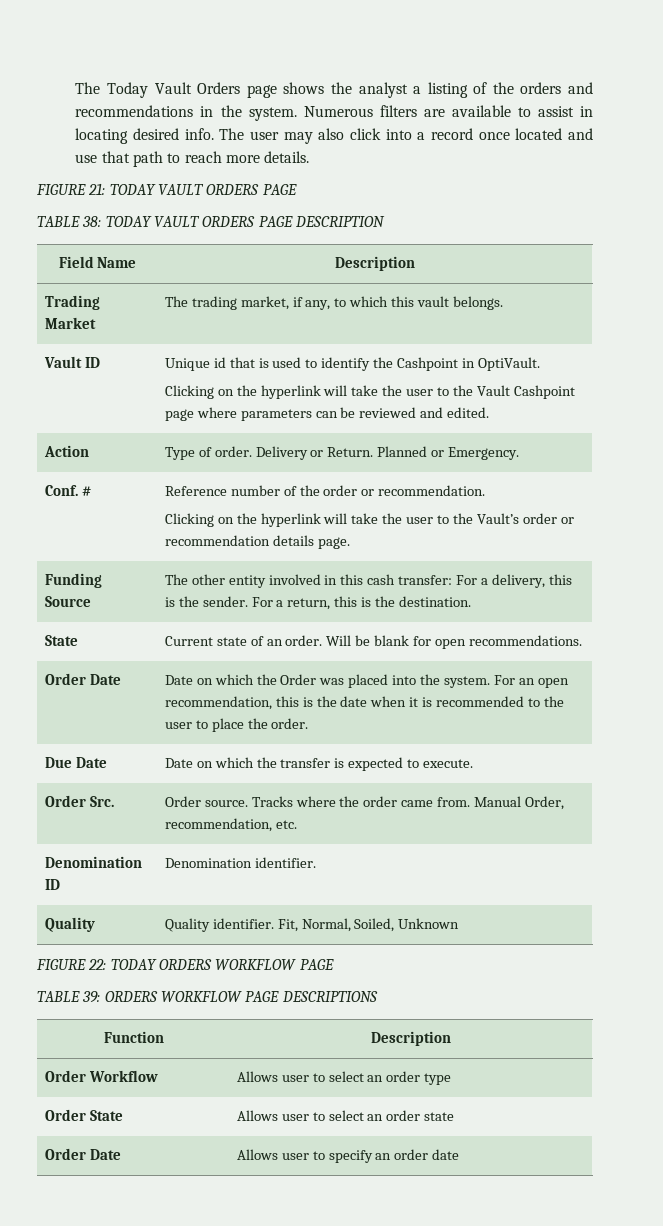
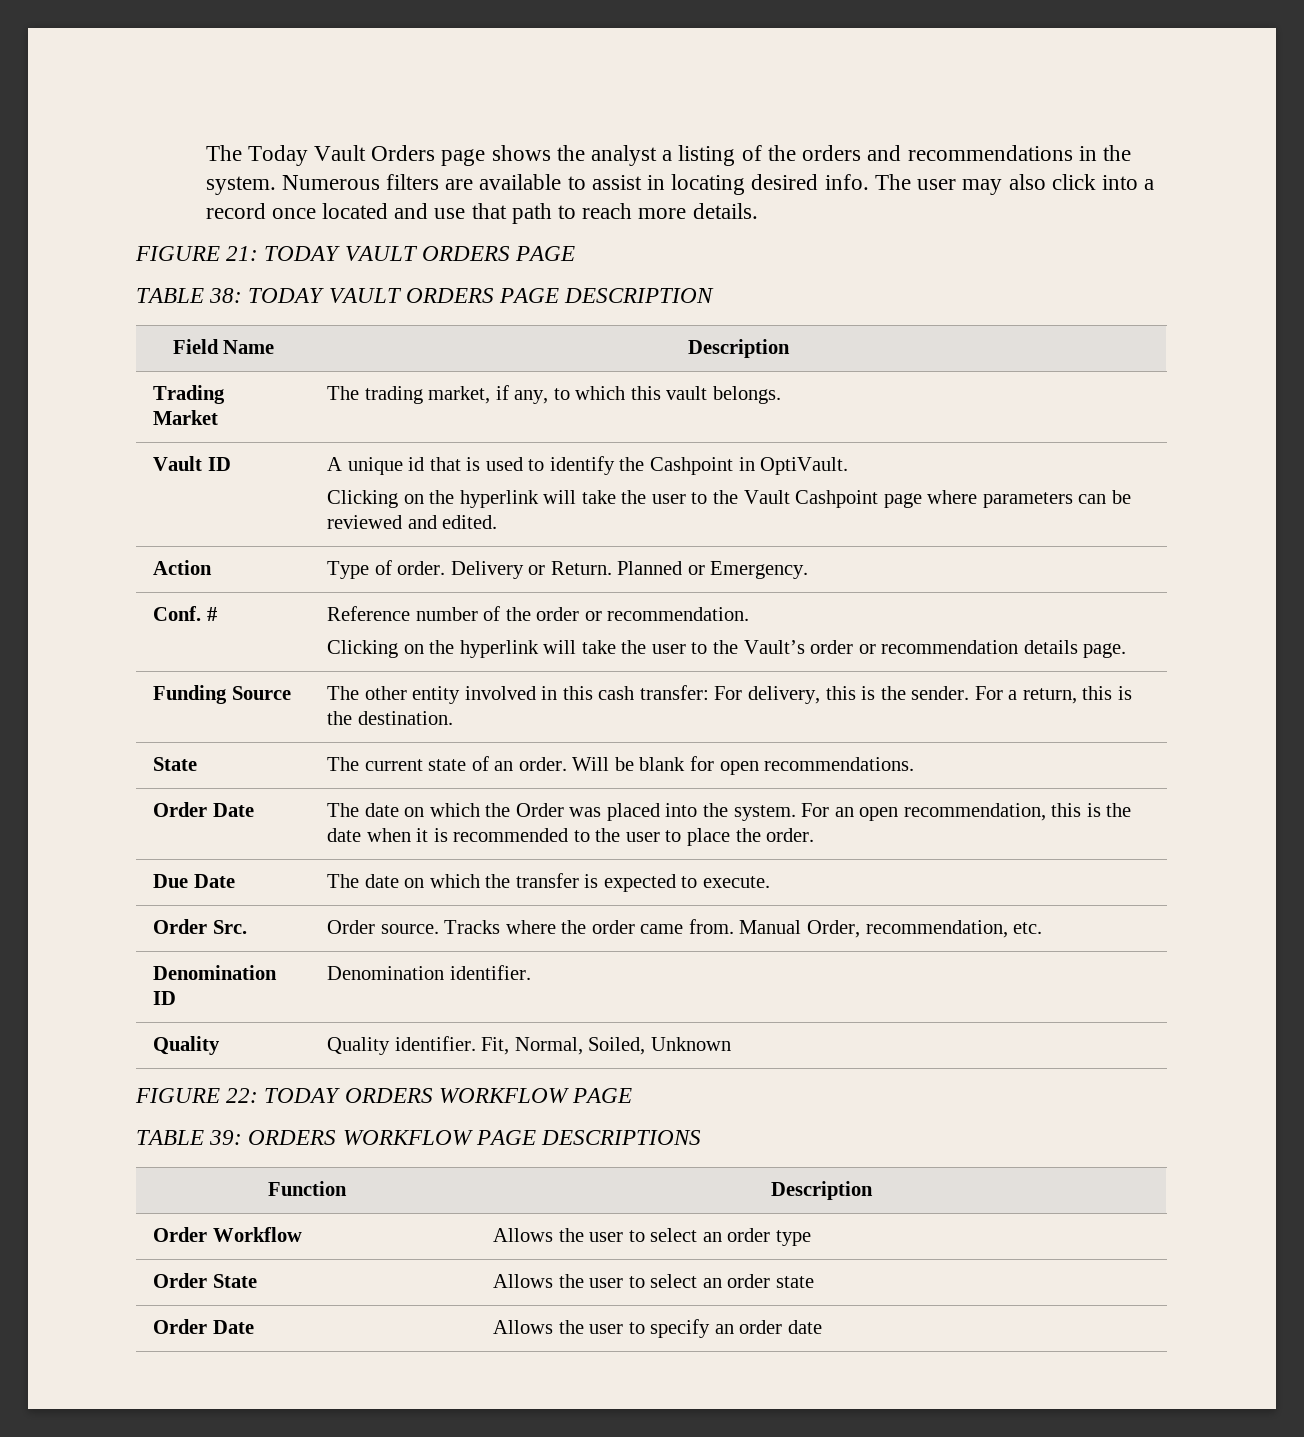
- Vault ID | Unique id that is used to identify the Cashpoint in OptiVault.
+ Vault ID | A unique id that is used to identify the Cashpoint in OptiVault.
- Funding Source | The other entity involved in this cash transfer: For a delivery, this is the sender. For a return, this is the destination.
+ Funding Source | The other entity involved in this cash transfer: For delivery, this is the sender. For a return, this is the destination.
- State | Current state of an order. Will be blank for open recommendations.
+ State | The current state of an order. Will be blank for open recommendations.
- Order Date | Date on which the Order was placed into the system. For an open recommendation, this is the date when it is recommended to the user to place the order.
+ Order Date | The date on which the Order was placed into the system. For an open recommendation, this is the date when it is recommended to the user to place the order.
- Due Date | Date on which the transfer is expected to execute.
+ Due Date | The date on which the transfer is expected to execute.
- Order Workflow | Allows user to select an order type
+ Order Workflow | Allows the user to select an order type
- Order State | Allows user to select an order state
+ Order State | Allows the user to select an order state
- Order Date | Allows user to specify an order date
+ Order Date | Allows the user to specify an order date

